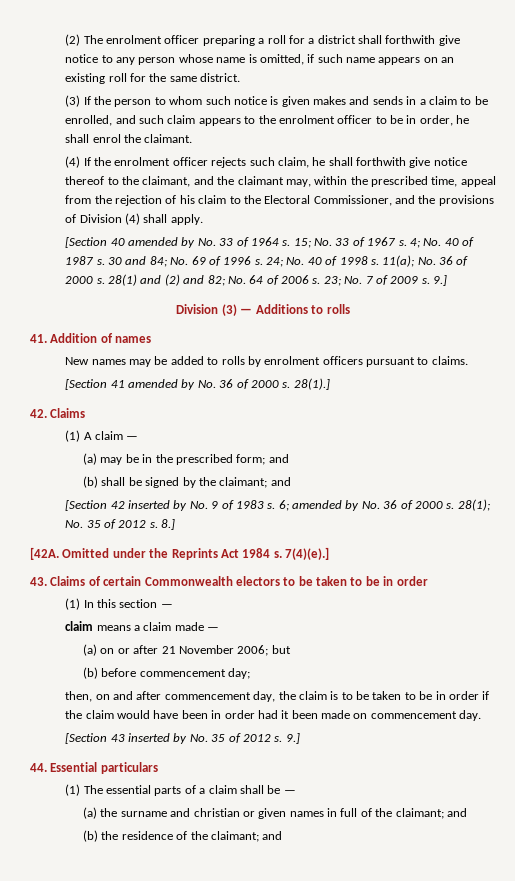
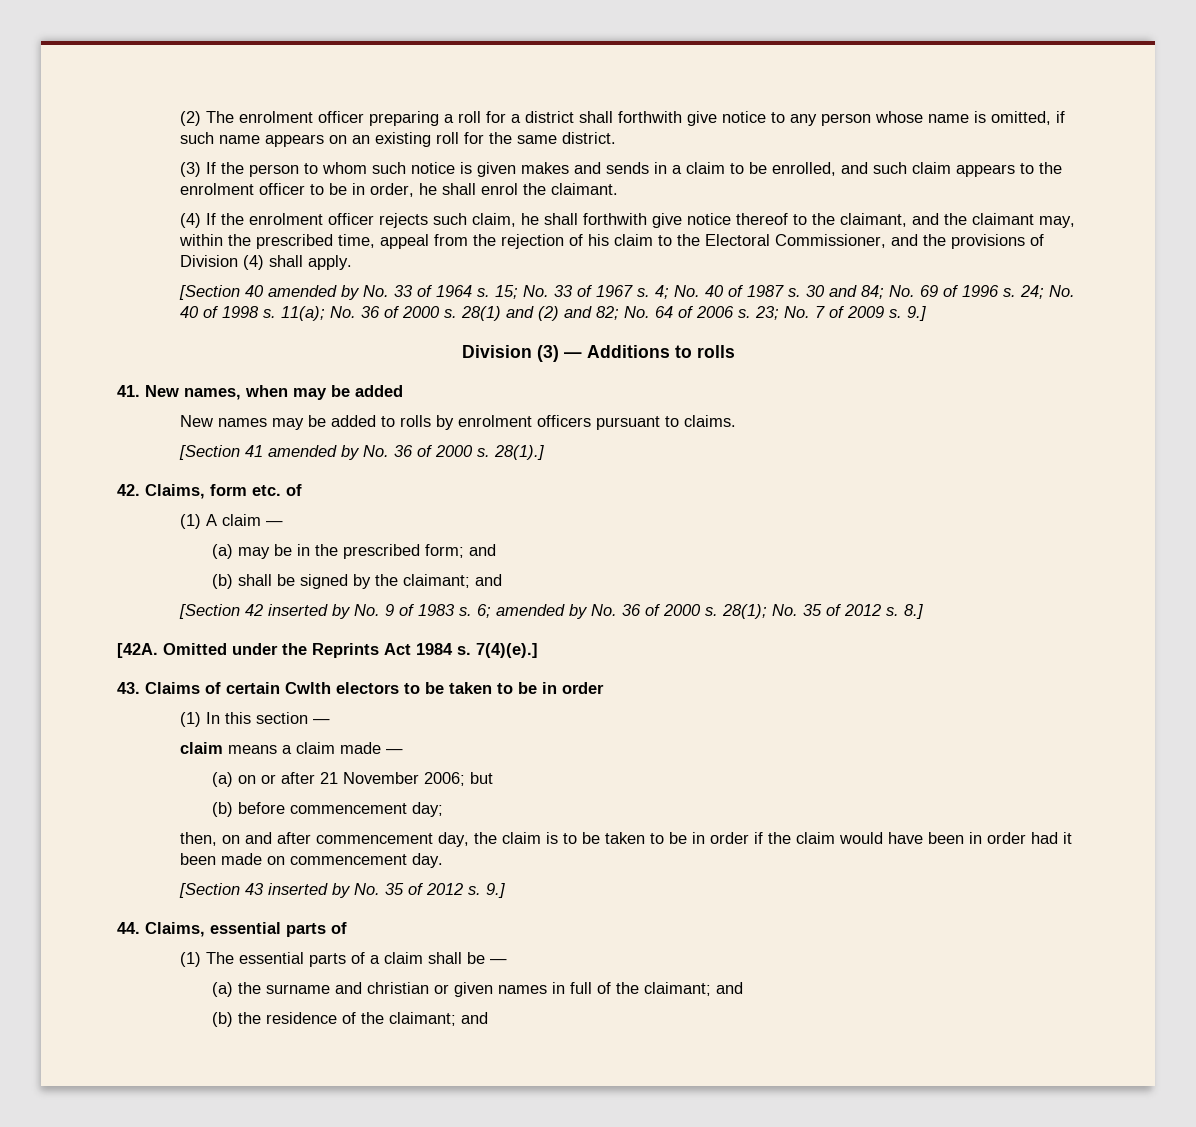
- 41. Addition of names
+ 41. New names, when may be added
- 42. Claims
+ 42. Claims, form etc. of
- 43. Claims of certain Commonwealth electors to be taken to be in order
+ 43. Claims of certain Cwlth electors to be taken to be in order
- 44. Essential particulars
+ 44. Claims, essential parts of

